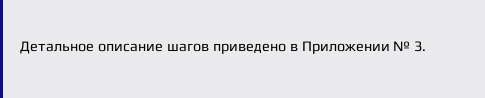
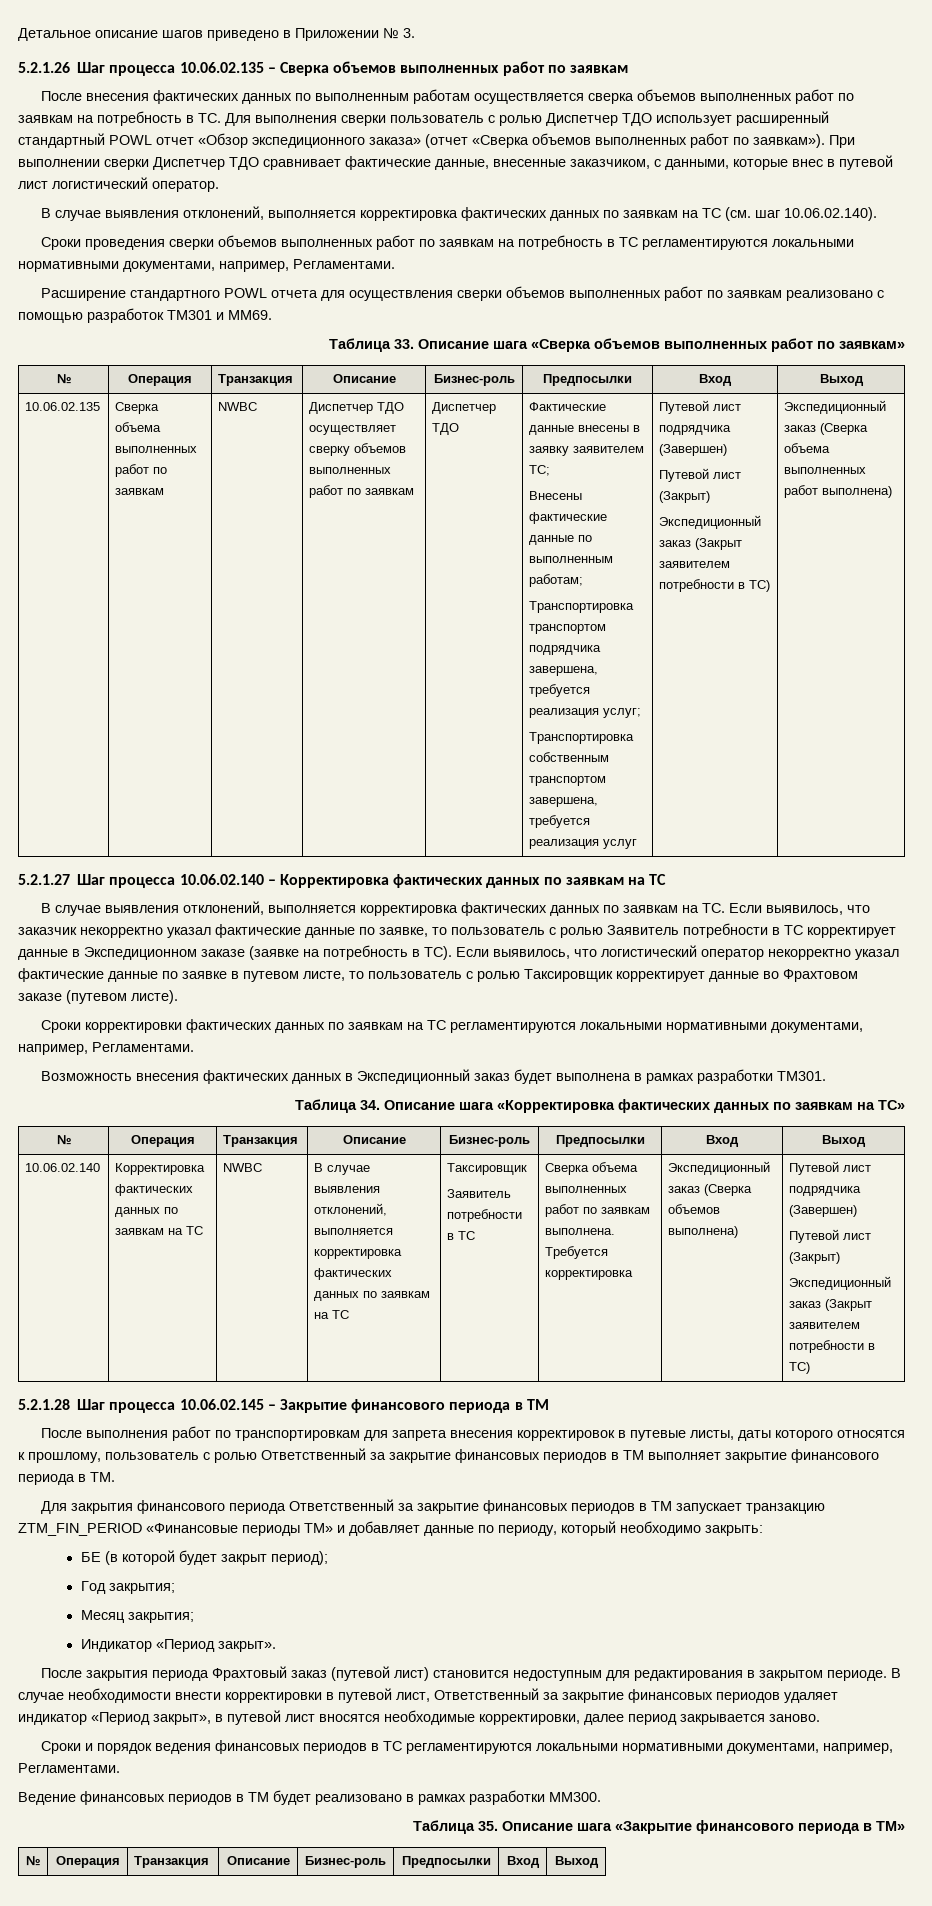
+ 5.2.1.26 Шаг процесса 10.06.02.135 – Сверка объемов выполненных работ по заявкам
+ После внесения фактических данных по выполненным работам осуществляется сверка объемов выполненных работ по заявкам на потребность в ТС. Для выполнения сверки пользователь с ролью Диспетчер ТДО использует расширенный стандартный POWL отчет «Обзор экспедиционного заказа» (отчет «Сверка объемов выполненных работ по заявкам»). При выполнении сверки Диспетчер ТДО сравнивает фактические данные, внесенные заказчиком, с данными, которые внес в путевой лист логистический оператор.
+ В случае выявления отклонений, выполняется корректировка фактических данных по заявкам на ТС (см. шаг 10.06.02.140).
+ Сроки проведения сверки объемов выполненных работ по заявкам на потребность в ТС регламентируются локальными нормативными документами, например, Регламентами.
+ Расширение стандартного POWL отчета для осуществления сверки объемов выполненных работ по заявкам реализовано с помощью разработок ТМ301 и ММ69.
+ Таблица 33. Описание шага «Сверка объемов выполненных работ по заявкам»
+ № | Операция | Транзакция | Описание | Бизнес-роль | Предпосылки | Вход | Выход
+ 10.06.02.135 | Сверка объема выполненных работ по заявкам | NWBC | Диспетчер ТДО осуществляет сверку объемов выполненных работ по заявкам | Диспетчер ТДО | Фактические данные внесены в заявку заявителем ТС;
+ Внесены фактические данные по выполненным работам;
+ Транспортировка транспортом подрядчика завершена, требуется реализация услуг;
+ Транспортировка собственным транспортом завершена, требуется реализация услуг | Путевой лист подрядчика (Завершен)
+ Путевой лист (Закрыт)
+ Экспедиционный заказ (Закрыт заявителем потребности в ТС) | Экспедиционный заказ (Сверка объема выполненных работ выполнена)
+ 5.2.1.27 Шаг процесса 10.06.02.140 – Корректировка фактических данных по заявкам на ТС
+ В случае выявления отклонений, выполняется корректировка фактических данных по заявкам на ТС. Если выявилось, что заказчик некорректно указал фактические данные по заявке, то пользователь с ролью Заявитель потребности в ТС корректирует данные в Экспедиционном заказе (заявке на потребность в ТС). Если выявилось, что логистический оператор некорректно указал фактические данные по заявке в путевом листе, то пользователь с ролью Таксировщик корректирует данные во Фрахтовом заказе (путевом листе).
+ Сроки корректировки фактических данных по заявкам на ТС регламентируются локальными нормативными документами, например, Регламентами.
+ Возможность внесения фактических данных в Экспедиционный заказ будет выполнена в рамках разработки ТМ301.
+ Таблица 34. Описание шага «Корректировка фактических данных по заявкам на ТС»
+ № | Операция | Транзакция | Описание | Бизнес-роль | Предпосылки | Вход | Выход
+ 10.06.02.140 | Корректировка фактических данных по заявкам на ТС | NWBC | В случае выявления отклонений, выполняется корректировка фактических данных по заявкам на ТС | Таксировщик
+ Заявитель потребности в ТС | Сверка объема выполненных работ по заявкам выполнена. Требуется корректировка | Экспедиционный заказ (Сверка объемов выполнена) | Путевой лист подрядчика (Завершен)
+ Путевой лист (Закрыт)
+ Экспедиционный заказ (Закрыт заявителем потребности в ТС)
+ 5.2.1.28 Шаг процесса 10.06.02.145 – Закрытие финансового периода в ТМ
+ После выполнения работ по транспортировкам для запрета внесения корректировок в путевые листы, даты которого относятся к прошлому, пользователь с ролью Ответственный за закрытие финансовых периодов в ТМ выполняет закрытие финансового периода в ТМ.
+ Для закрытия финансового периода Ответственный за закрытие финансовых периодов в ТМ запускает транзакцию ZTM_FIN_PERIOD «Финансовые периоды ТМ» и добавляет данные по периоду, который необходимо закрыть:
+ БЕ (в которой будет закрыт период);
+ Год закрытия;
+ Месяц закрытия;
+ Индикатор «Период закрыт».
+ После закрытия периода Фрахтовый заказ (путевой лист) становится недоступным для редактирования в закрытом периоде. В случае необходимости внести корректировки в путевой лист, Ответственный за закрытие финансовых периодов удаляет индикатор «Период закрыт», в путевой лист вносятся необходимые корректировки, далее период закрывается заново.
+ Сроки и порядок ведения финансовых периодов в ТС регламентируются локальными нормативными документами, например, Регламентами.
+ Ведение финансовых периодов в ТМ будет реализовано в рамках разработки MM300.
+ Таблица 35. Описание шага «Закрытие финансового периода в ТМ»
+ № | Операция | Транзакция | Описание | Бизнес-роль | Предпосылки | Вход | Выход

